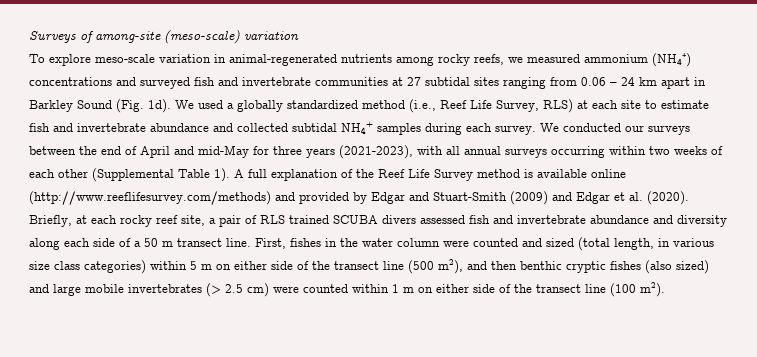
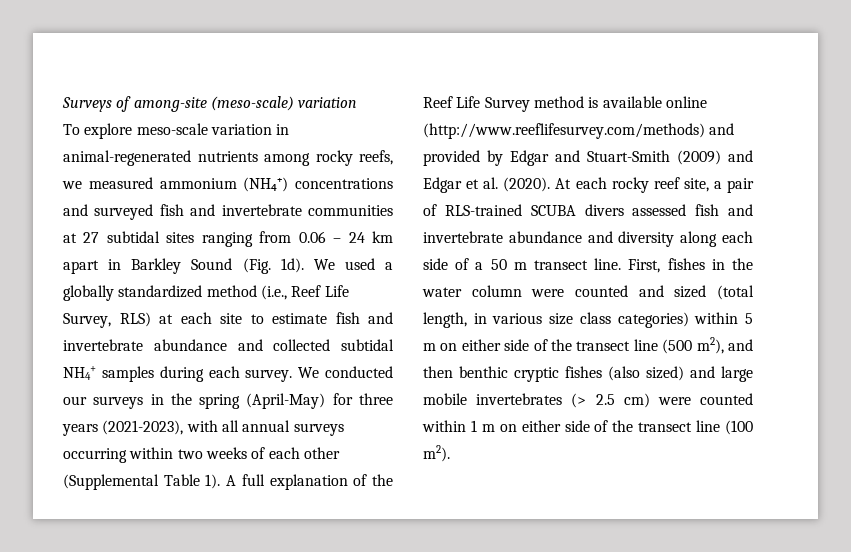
- We conducted our surveys between the end of April and mid-May for three years (2021-2023), with all annual surveys occurring within two weeks of each other (Supplemental Table 1).
+ We conducted our surveys in the spring (April-May) for three years (2021-2023), with all annual surveys occurring within two weeks of each other (Supplemental Table 1).
- Briefly, at each rocky reef site, a pair of RLS trained SCUBA divers assessed fish and invertebrate abundance and diversity along each side of a 50 m transect line.
+ At each rocky reef site, a pair of RLS-trained SCUBA divers assessed fish and invertebrate abundance and diversity along each side of a 50 m transect line.

